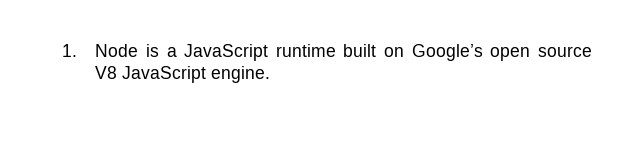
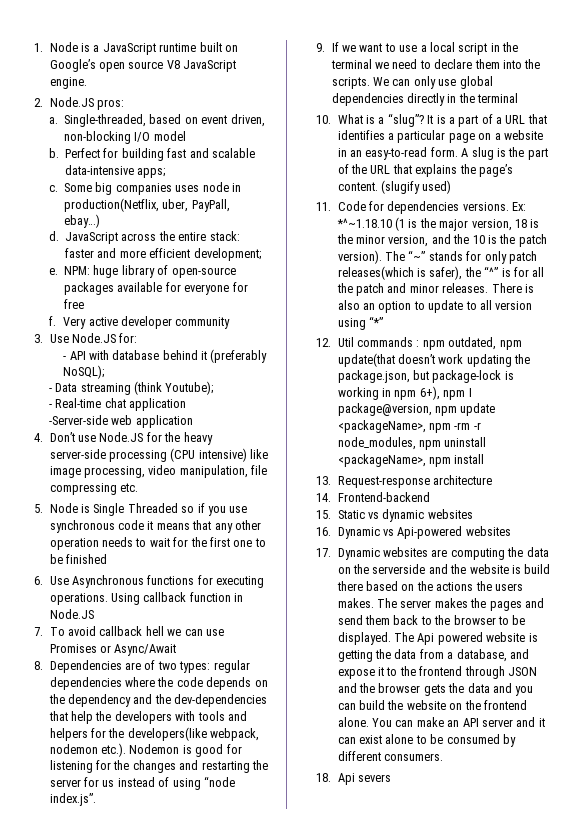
+ 2. Node.JS pros:
+ a. Single-threaded, based on event driven, non-blocking I/O model
+ b. Perfect for building fast and scalable data-intensive apps;
+ c. Some big companies uses node in production(Netflix, uber, PayPall, ebay…)
+ d. JavaScript across the entire stack: faster and more efficient development;
+ e. NPM: huge library of open-source packages available for everyone for free
+ f. Very active developer community
+ 3. Use Node.JS for:
+ - API with database behind it (preferably NoSQL);
+ - Data streaming (think Youtube);
+ - Real-time chat application
+ -Server-side web application
+ 4. Don’t use Node.JS for the heavy server-side processing (CPU intensive) like image processing, video manipulation, file compressing etc.
+ 5. Node is Single Threaded so if you use synchronous code it means that any other operation needs to wait for the first one to be finished
+ 6. Use Asynchronous functions for executing operations. Using callback function in Node.JS
+ 7. To avoid callback hell we can use Promises or Async/Await
+ 8. Dependencies are of two types: regular dependencies where the code depends on the dependency and the dev-dependencies that help the developers with tools and helpers for the developers(like webpack, nodemon etc.). Nodemon is good for listening for the changes and restarting the server for us instead of using “node index.js”.
+ 9. If we want to use a local script in the terminal we need to declare them into the scripts. We can only use global dependencies directly in the terminal
+ 10. What is a “slug”? It is a part of a URL that identifies a particular page on a website in an easy-to-read form. A slug is the part of the URL that explains the page’s content. (slugify used)
+ 11. Code for dependencies versions. Ex: *^~1.18.10 (1 is the major version, 18 is the minor version, and the 10 is the patch version). The “~” stands for only patch releases(which is safer), the “^” is for all the patch and minor releases. There is also an option to update to all version using “*”
+ 12. Util commands : npm outdated, npm update(that doesn’t work updating the package.json, but package-lock is working in npm 6+), npm I package@version, npm update <packageName>, npm -rm -r node_modules, npm uninstall <packageName>, npm install
+ 13. Request-response architecture
+ 14. Frontend-backend
+ 15. Static vs dynamic websites
+ 16. Dynamic vs Api-powered websites
+ 17. Dynamic websites are computing the data on the serverside and the website is build there based on the actions the users makes. The server makes the pages and send them back to the browser to be displayed. The Api powered website is getting the data from a database, and expose it to the frontend through JSON and the browser gets the data and you can build the website on the frontend alone. You can make an API server and it can exist alone to be consumed by different consumers.
+ 18. Api severs

